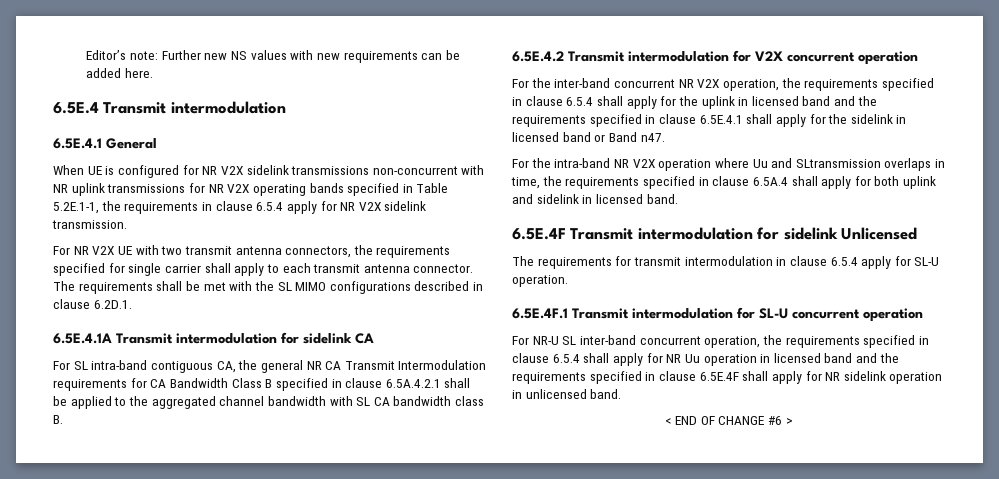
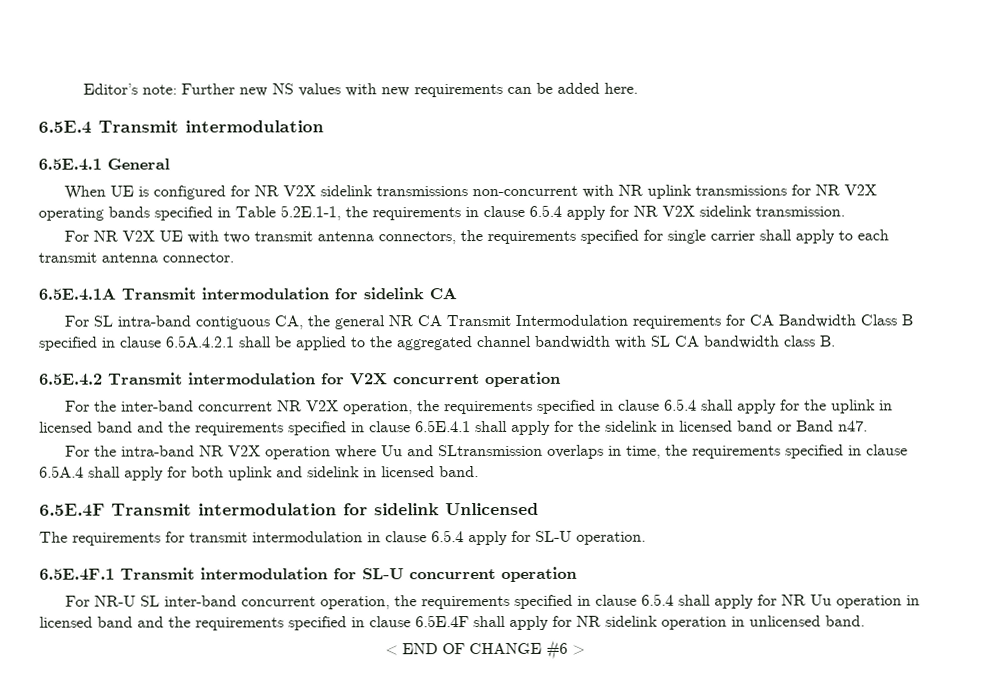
- The requirements shall be met with the SL MIMO configurations described in clause 6.2D.1.

